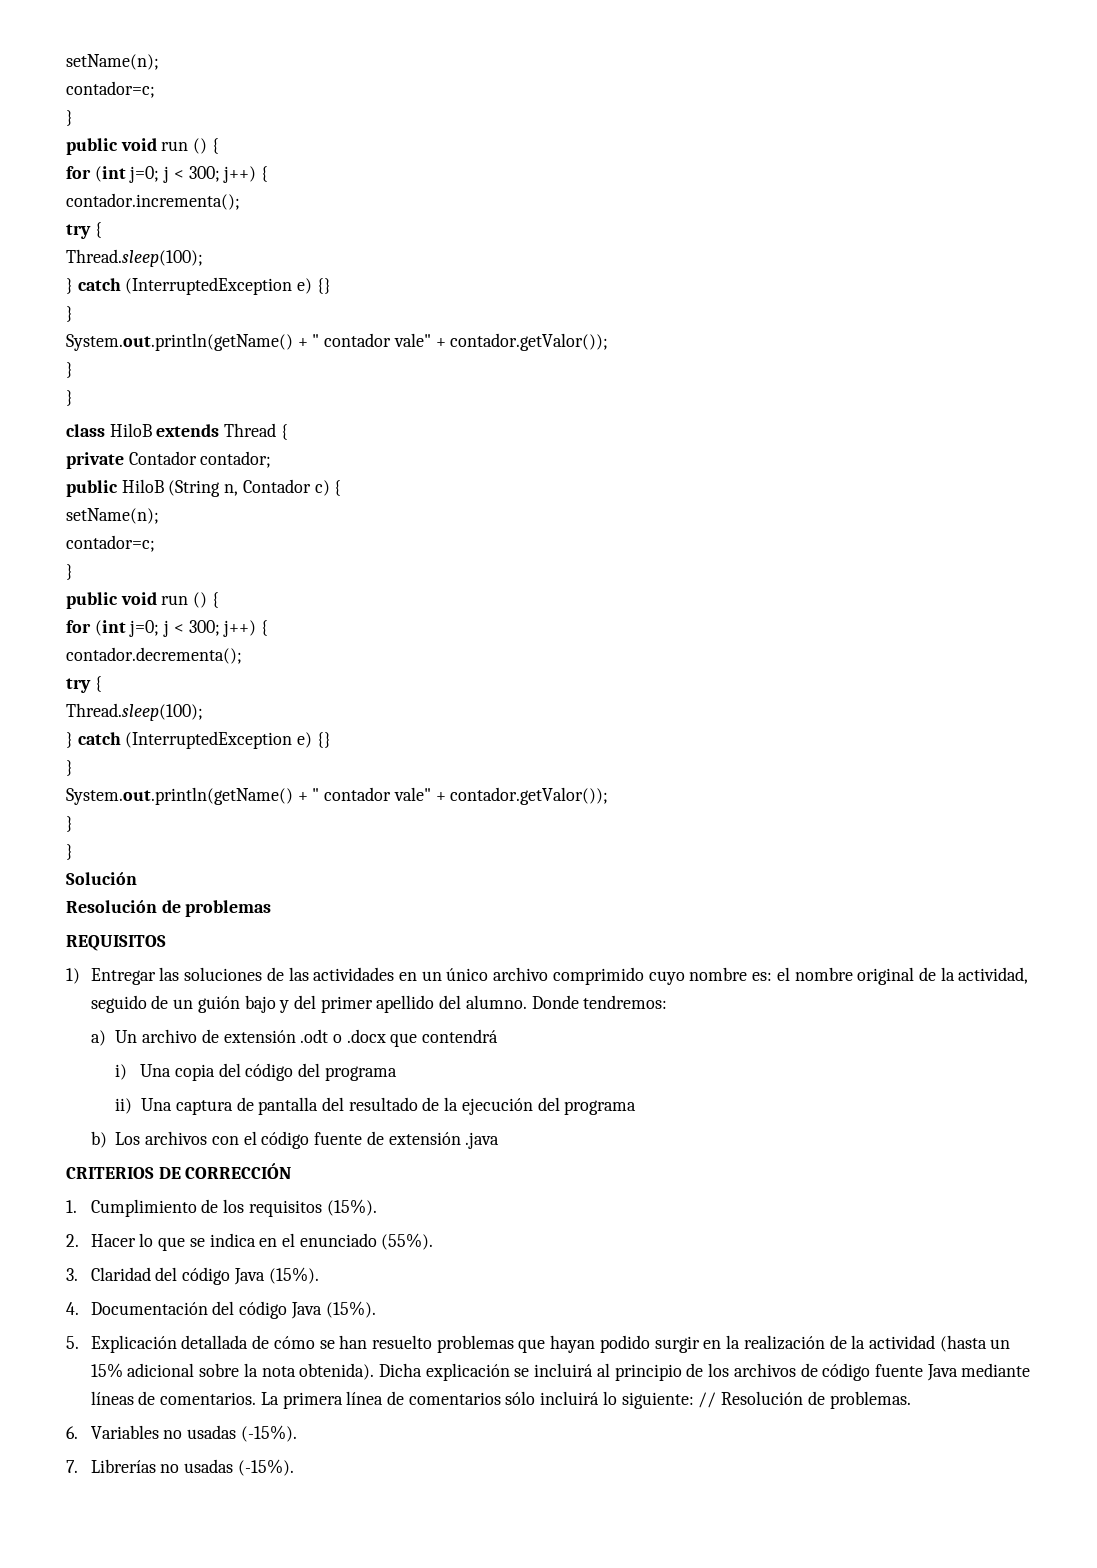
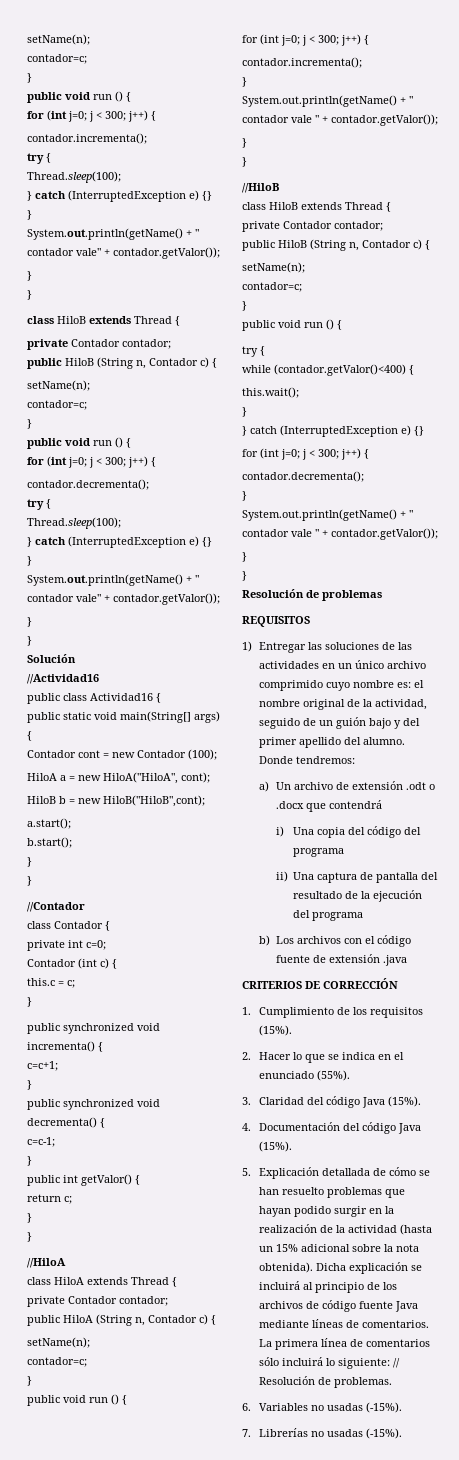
+ //Actividad16
+ public class Actividad16 {
+ public static void main(String[] args) {
+ Contador cont = new Contador (100);
+ HiloA a = new HiloA("HiloA", cont);
+ HiloB b = new HiloB("HiloB",cont);
+ a.start();
+ b.start();
+ }
+ }
+ //Contador
+ class Contador {
+ private int c=0;
+ Contador (int c) {
+ this.c = c;
+ }
+ public synchronized void incrementa() {
+ c=c+1;
+ }
+ public synchronized void decrementa() {
+ c=c-1;
+ }
+ public int getValor() {
+ return c;
+ }
+ }
+ //HiloA
+ class HiloA extends Thread {
+ private Contador contador;
+ public HiloA (String n, Contador c) {
+ setName(n);
+ contador=c;
+ }
+ public void run () {
+ for (int j=0; j < 300; j++) {
+ contador.incrementa();
+ }
+ System.out.println(getName() + " contador vale " + contador.getValor());
+ }
+ }
+ //HiloB
+ class HiloB extends Thread {
+ private Contador contador;
+ public HiloB (String n, Contador c) {
+ setName(n);
+ contador=c;
+ }
+ public void run () {
+ try {
+ while (contador.getValor()<400) {
+ this.wait();
+ }
+ } catch (InterruptedException e) {}
+ for (int j=0; j < 300; j++) {
+ contador.decrementa();
+ }
+ System.out.println(getName() + " contador vale " + contador.getValor());
+ }
+ }

